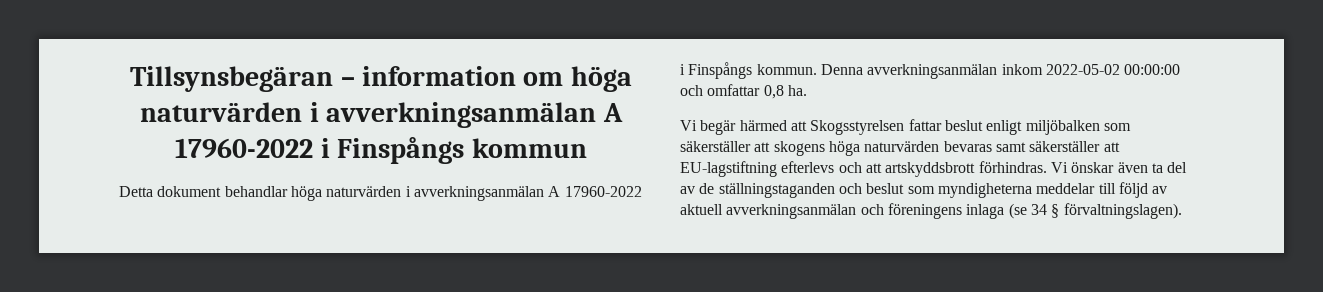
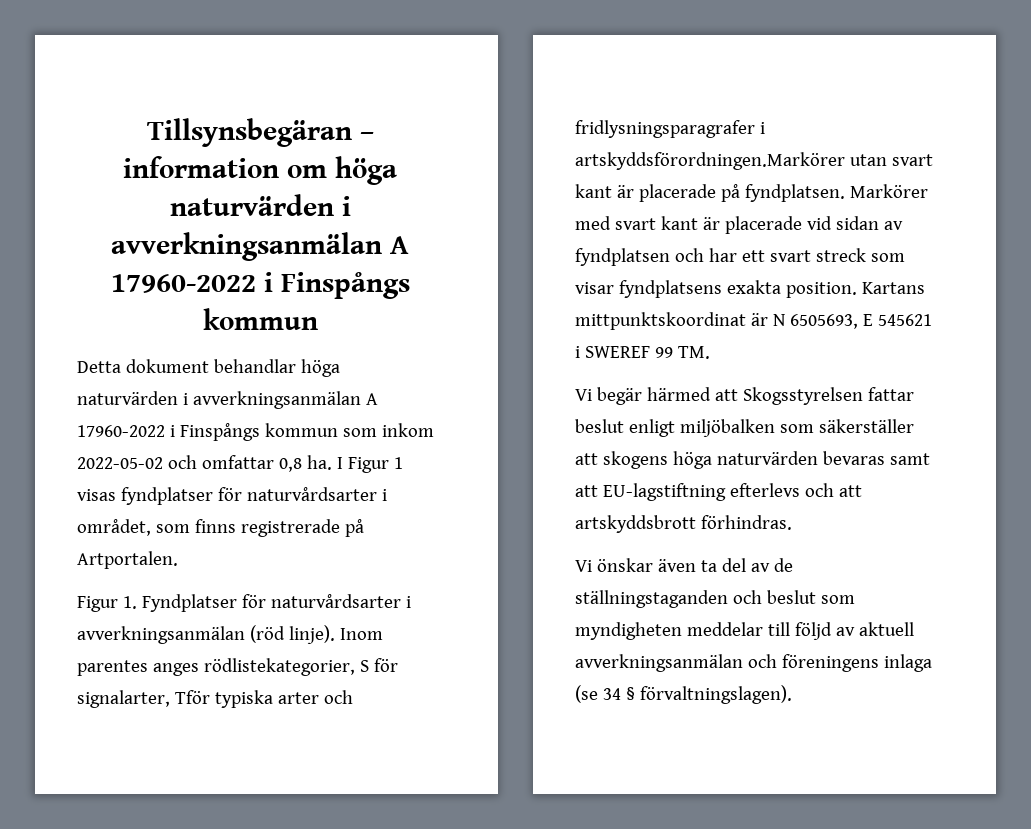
- Detta dokument behandlar höga naturvärden i avverkningsanmälan A 17960-2022 i Finspångs kommun. Denna avverkningsanmälan inkom 2022-05-02 00:00:00 och omfattar 0,8 ha.
+ Detta dokument behandlar höga naturvärden i avverkningsanmälan A 17960-2022 i Finspångs kommun som inkom 2022-05-02 och omfattar 0,8 ha. I Figur 1 visas fyndplatser för naturvårdsarter i området, som finns registrerade på Artportalen.
+ Figur 1. Fyndplatser för naturvårdsarter i avverkningsanmälan (röd linje). Inom parentes anges rödlistekategorier, S för signalarter, Tför typiska arter och fridlysningsparagrafer i artskyddsförordningen.Markörer utan svart kant är placerade på fyndplatsen. Markörer med svart kant är placerade vid sidan av fyndplatsen och har ett svart streck som visar fyndplatsens exakta position. Kartans mittpunktskoordinat är N 6505693, E 545621 i SWEREF 99 TM.
- Vi begär härmed att Skogsstyrelsen fattar beslut enligt miljöbalken som säkerställer att skogens höga naturvärden bevaras samt säkerställer att EU-lagstiftning efterlevs och att artskyddsbrott förhindras. Vi önskar även ta del av de ställningstaganden och beslut som myndigheterna meddelar till följd av aktuell avverkningsanmälan och föreningens inlaga (se 34 § förvaltningslagen).
+ Vi begär härmed att Skogsstyrelsen fattar beslut enligt miljöbalken som säkerställer att skogens höga naturvärden bevaras samt att EU-lagstiftning efterlevs och att artskyddsbrott förhindras.
+ Vi önskar även ta del av de ställningstaganden och beslut som myndigheten meddelar till följd av aktuell avverkningsanmälan och föreningens inlaga (se 34 § förvaltningslagen).

